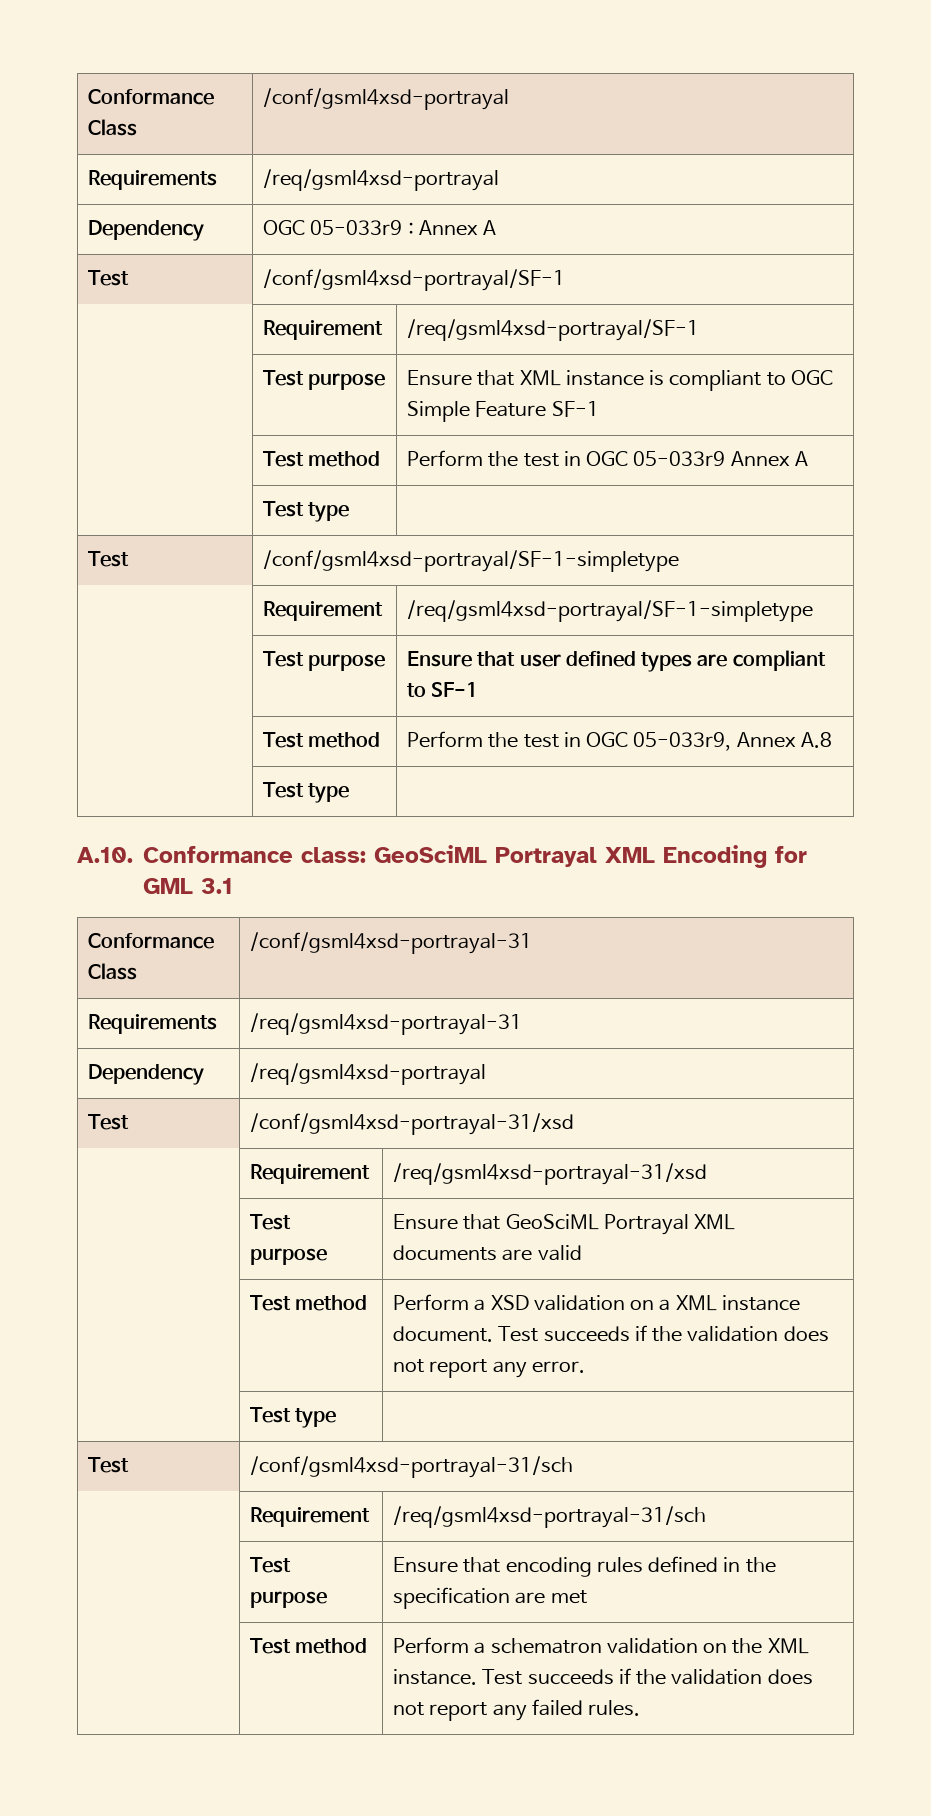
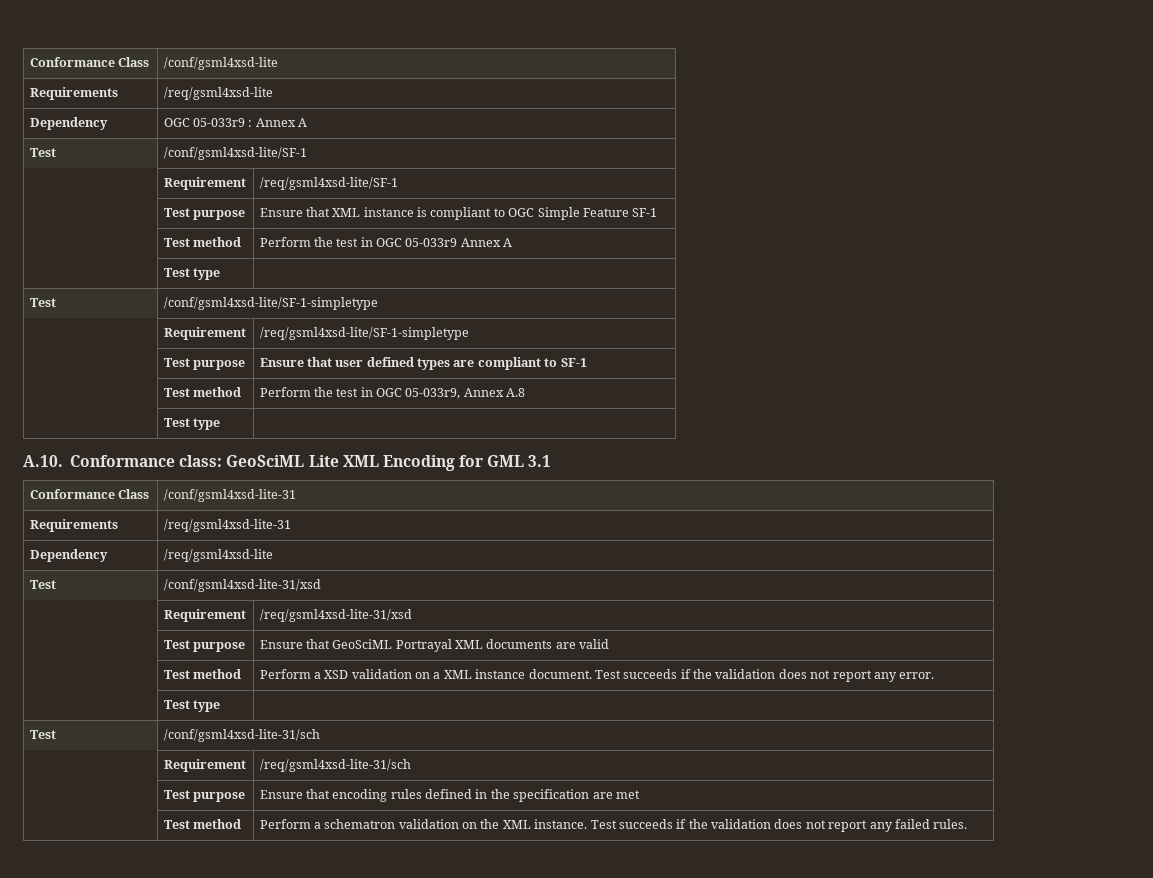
- Conformance Class | /conf/gsml4xsd-portrayal
- Requirements | /req/gsml4xsd-portrayal
+ Conformance Class | /conf/gsml4xsd-lite
+ Requirements | /req/gsml4xsd-lite
- Test | /conf/gsml4xsd-portrayal/SF-1
- | Requirement | /req/gsml4xsd-portrayal/SF-1
+ Test | /conf/gsml4xsd-lite/SF-1
+ | Requirement | /req/gsml4xsd-lite/SF-1
- Test | /conf/gsml4xsd-portrayal/SF-1-simpletype
- | Requirement | /req/gsml4xsd-portrayal/SF-1-simpletype
+ Test | /conf/gsml4xsd-lite/SF-1-simpletype
+ | Requirement | /req/gsml4xsd-lite/SF-1-simpletype
- A.10. Conformance class: GeoSciML Portrayal XML Encoding for GML 3.1
+ A.10. Conformance class: GeoSciML Lite XML Encoding for GML 3.1
- Conformance Class | /conf/gsml4xsd-portrayal-31
- Requirements | /req/gsml4xsd-portrayal-31
- Dependency | /req/gsml4xsd-portrayal
- Test | /conf/gsml4xsd-portrayal-31/xsd
- | Requirement | /req/gsml4xsd-portrayal-31/xsd
+ Conformance Class | /conf/gsml4xsd-lite-31
+ Requirements | /req/gsml4xsd-lite-31
+ Dependency | /req/gsml4xsd-lite
+ Test | /conf/gsml4xsd-lite-31/xsd
+ | Requirement | /req/gsml4xsd-lite-31/xsd
- Test | /conf/gsml4xsd-portrayal-31/sch
- | Requirement | /req/gsml4xsd-portrayal-31/sch
+ Test | /conf/gsml4xsd-lite-31/sch
+ | Requirement | /req/gsml4xsd-lite-31/sch

